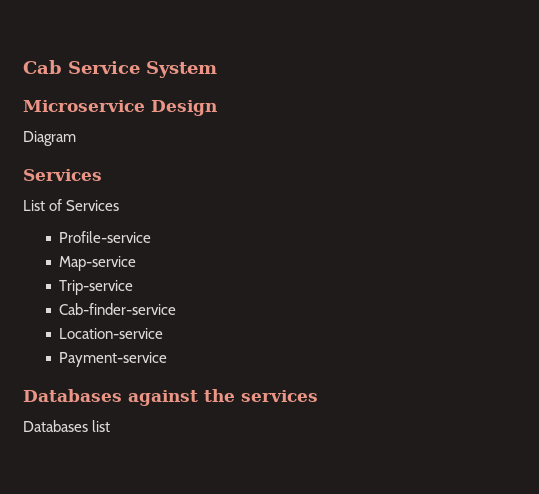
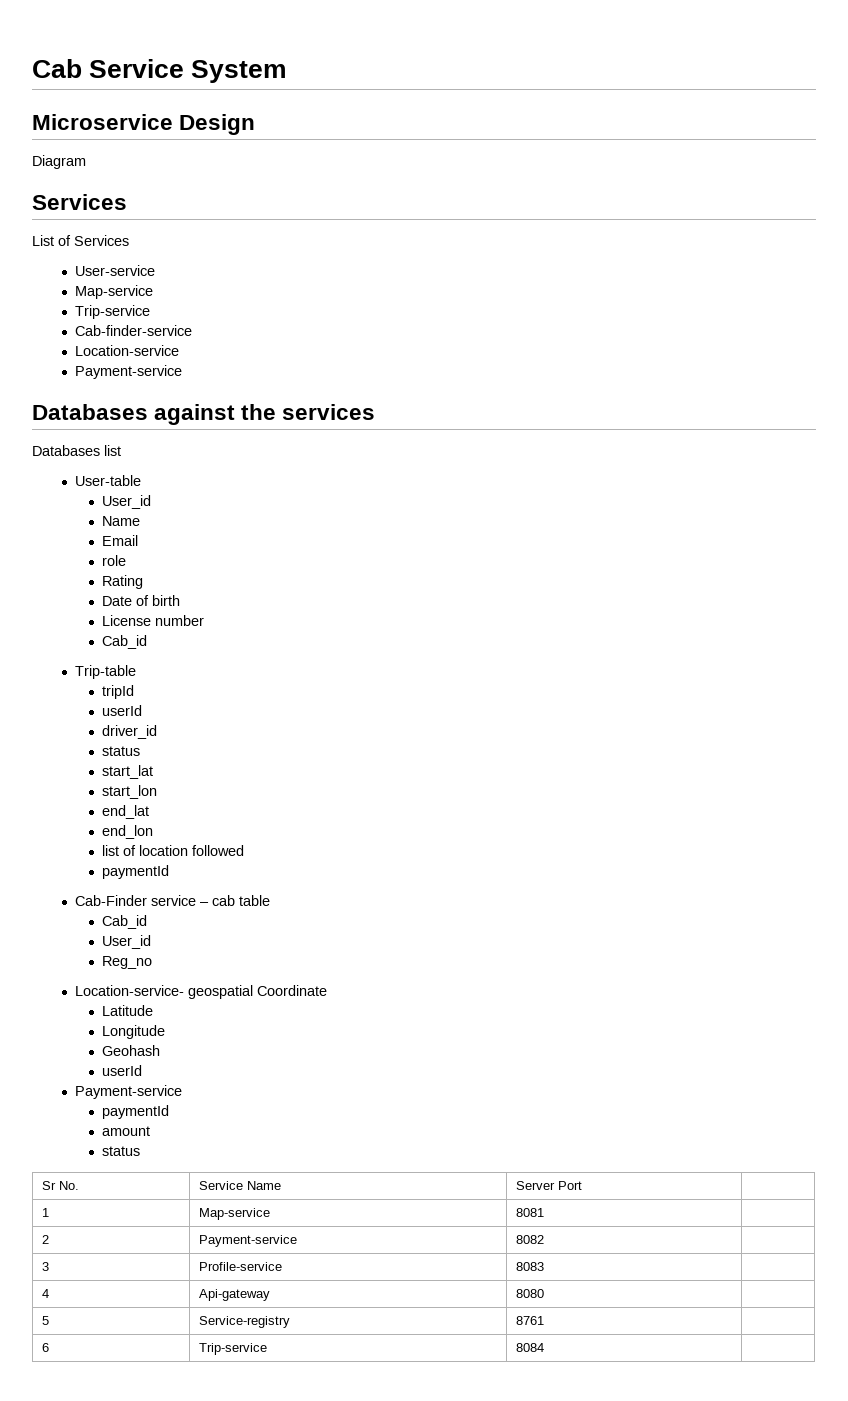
- Profile-service
+ User-service
+ User-table
+ User_id
+ Name
+ Email
+ role
+ Rating
+ Date of birth
+ License number
+ Cab_id
+ Trip-table
+ tripId
+ userId
+ driver_id
+ status
+ start_lat
+ start_lon
+ end_lat
+ end_lon
+ list of location followed
+ paymentId
+ Cab-Finder service – cab table
+ Cab_id
+ User_id
+ Reg_no
+ Location-service- geospatial Coordinate
+ Latitude
+ Longitude
+ Geohash
+ userId
+ Payment-service
+ paymentId
+ amount
+ status
+ Sr No. | Service Name | Server Port |
+ 1 | Map-service | 8081 |
+ 2 | Payment-service | 8082 |
+ 3 | Profile-service | 8083 |
+ 4 | Api-gateway | 8080 |
+ 5 | Service-registry | 8761 |
+ 6 | Trip-service | 8084 |

